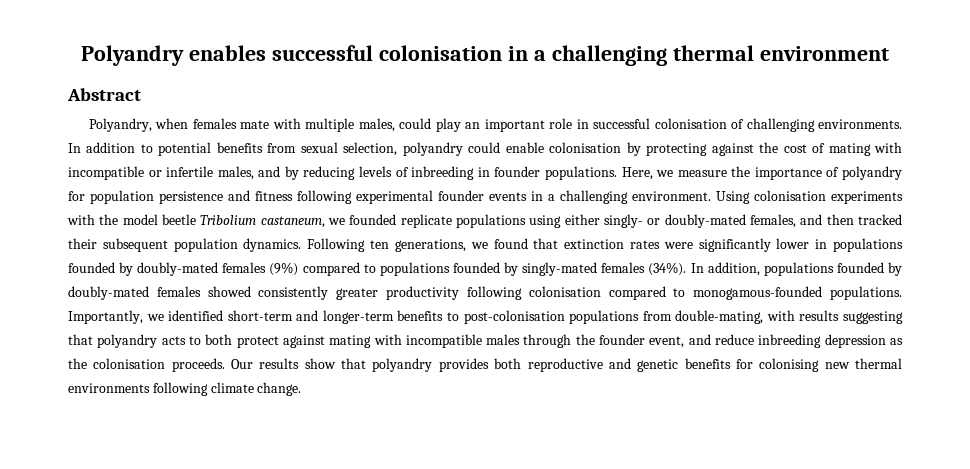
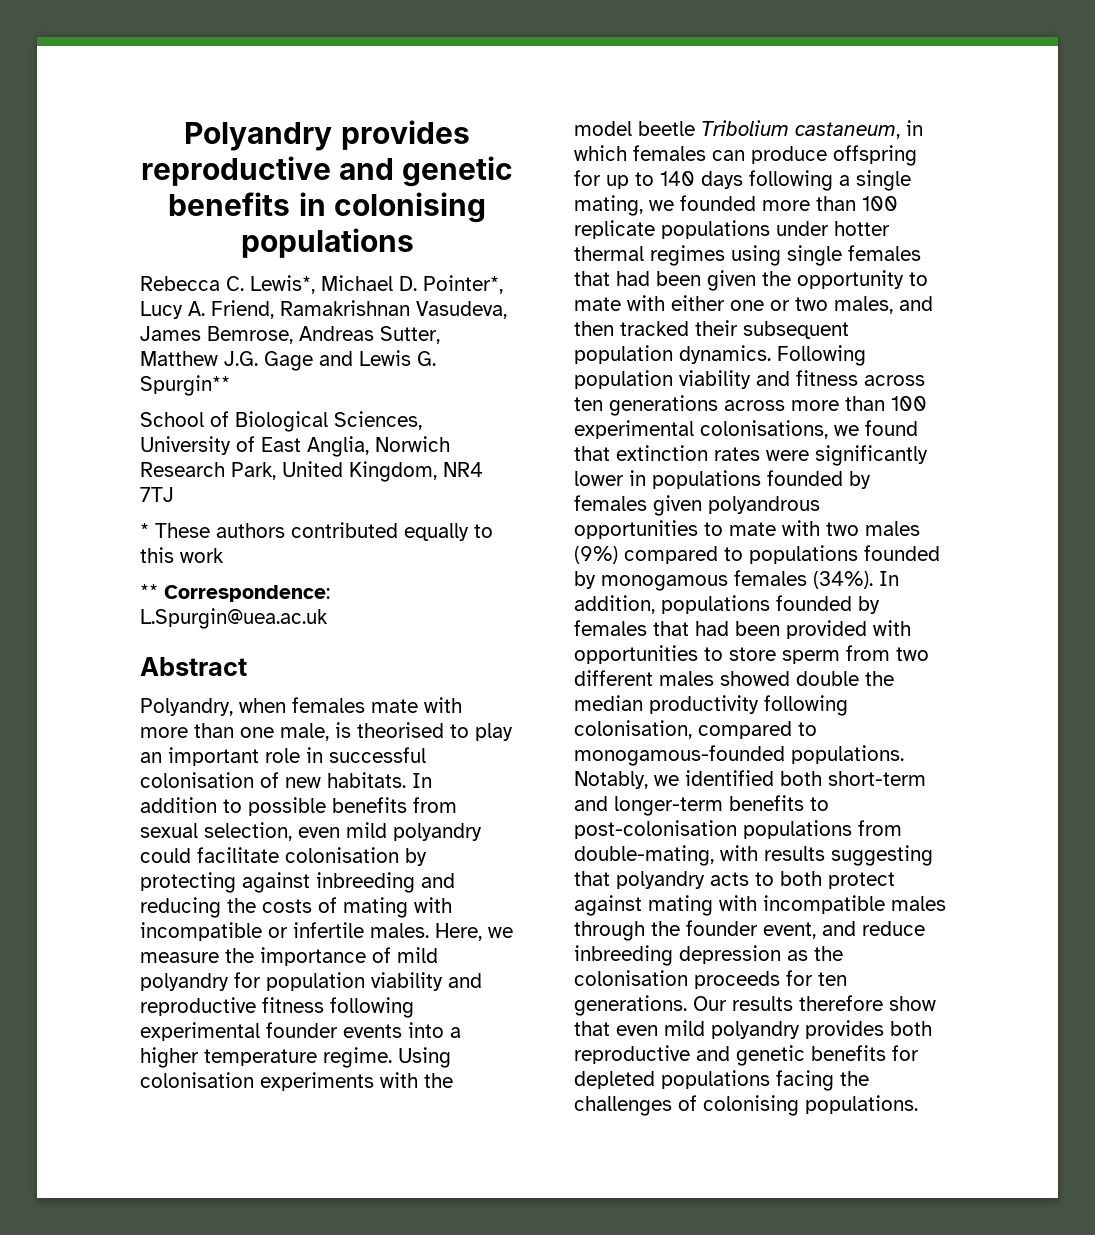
- Polyandry enables successful colonisation in a challenging thermal environment
+ Polyandry provides reproductive and genetic benefits in colonising populations
+ Rebecca C. Lewis*, Michael D. Pointer*, Lucy A. Friend, Ramakrishnan Vasudeva, James Bemrose, Andreas Sutter, Matthew J.G. Gage and Lewis G. Spurgin**
+ School of Biological Sciences, University of East Anglia, Norwich Research Park, United Kingdom, NR4 7TJ
+ * These authors contributed equally to this work
+ ** Correspondence: L.Spurgin@uea.ac.uk
- Polyandry, when females mate with multiple males, could play an important role in successful colonisation of challenging environments.
+ Polyandry, when females mate with more than one male, is theorised to play an important role in successful colonisation of new habitats.
- In addition to potential benefits from sexual selection, polyandry could enable colonisation by protecting against the cost of mating with incompatible or infertile males, and by reducing levels of inbreeding in founder populations.
+ In addition to possible benefits from sexual selection, even mild polyandry could facilitate colonisation by protecting against inbreeding and reducing the costs of mating with incompatible or infertile males.
- Here, we measure the importance of polyandry for population persistence and fitness following experimental founder events in a challenging environment.
+ Here, we measure the importance of mild polyandry for population viability and reproductive fitness following experimental founder events into a higher temperature regime.
- Using colonisation experiments with the model beetle Tribolium castaneum, we founded replicate populations using either singly- or doubly-mated females, and then tracked their subsequent population dynamics.
+ Using colonisation experiments with the model beetle Tribolium castaneum, in which females can produce offspring for up to 140 days following a single mating, we founded more than 100 replicate populations under hotter thermal regimes using single females that had been given the opportunity to mate with either one or two males, and then tracked their subsequent population dynamics.
- Following ten generations, we found that extinction rates were significantly lower in populations founded by doubly-mated females (9%) compared to populations founded by singly-mated females (34%).
+ Following population viability and fitness across ten generations across more than 100 experimental colonisations, we found that extinction rates were significantly lower in populations founded by females given polyandrous opportunities to mate with two males (9%) compared to populations founded by monogamous females (34%).
- In addition, populations founded by doubly-mated females showed consistently greater productivity following colonisation compared to monogamous-founded populations.
+ In addition, populations founded by females that had been provided with opportunities to store sperm from two different males showed double the median productivity following colonisation, compared to monogamous-founded populations.
- Importantly, we identified short-term and longer-term benefits to post-colonisation populations from double-mating, with results suggesting that polyandry acts to both protect against mating with incompatible males through the founder event, and reduce inbreeding depression as the colonisation proceeds.
+ Notably, we identified both short-term and longer-term benefits to post-colonisation populations from double-mating, with results suggesting that polyandry acts to both protect against mating with incompatible males through the founder event, and reduce inbreeding depression as the colonisation proceeds for ten generations.
- Our results show that polyandry provides both reproductive and genetic benefits for colonising new thermal environments following climate change.
+ Our results therefore show that even mild polyandry provides both reproductive and genetic benefits for depleted populations facing the challenges of colonising populations.

